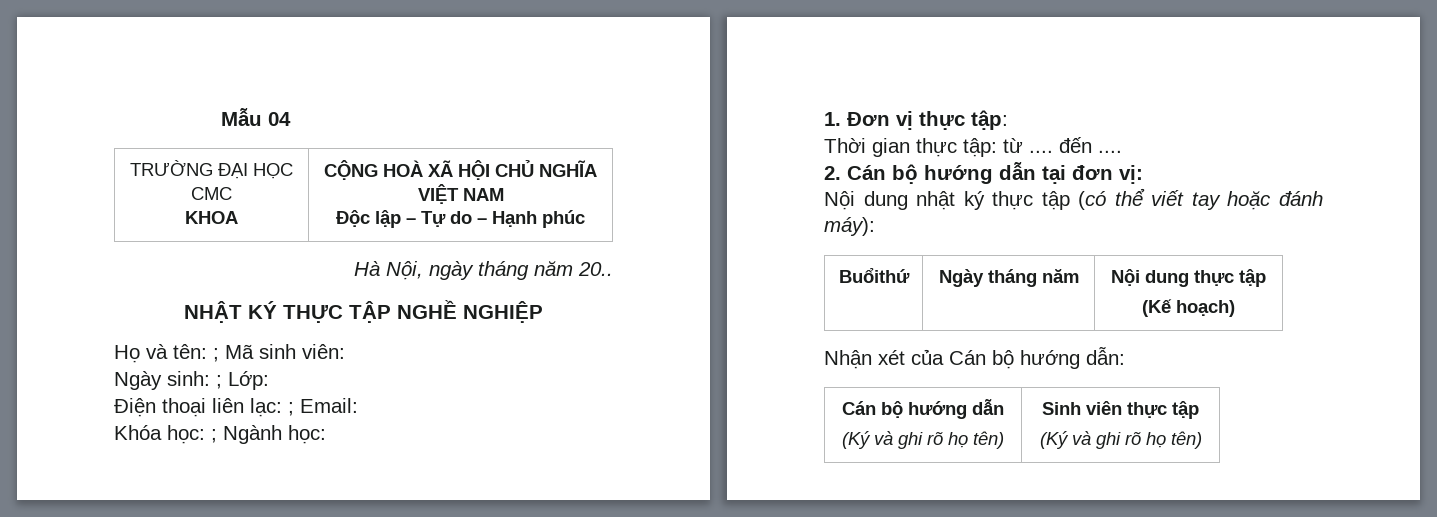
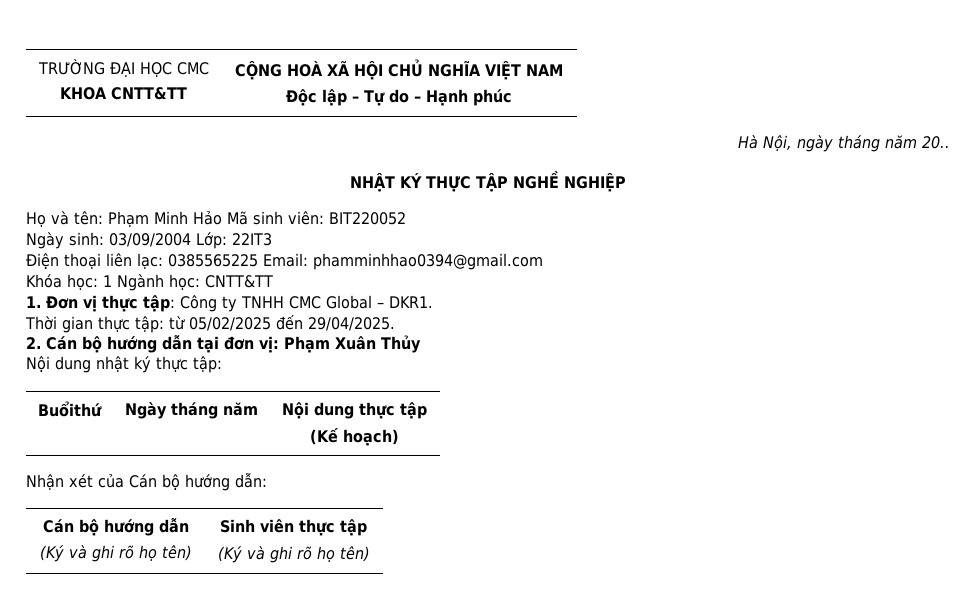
- Mẫu 04
  TRƯỜNG ĐẠI HỌC CMC
- KHOA | CỘNG HOÀ XÃ HỘI CHỦ NGHĨA VIỆT NAM
+ KHOA CNTT&TT | CỘNG HOÀ XÃ HỘI CHỦ NGHĨA VIỆT NAM
- Họ và tên: ; Mã sinh viên:
+ Họ và tên: Phạm Minh Hảo Mã sinh viên: BIT220052
- Ngày sinh: ; Lớp:
+ Ngày sinh: 03/09/2004 Lớp: 22IT3
- Điện thoại liên lạc: ; Email:
+ Điện thoại liên lạc: 0385565225 Email: phamminhhao0394@gmail.com
- Khóa học: ; Ngành học:
+ Khóa học: 1 Ngành học: CNTT&TT
- 1. Đơn vị thực tập:
+ 1. Đơn vị thực tập: Công ty TNHH CMC Global – DKR1.
- Thời gian thực tập: từ .... đến ....
+ Thời gian thực tập: từ 05/02/2025 đến 29/04/2025.
- 2. Cán bộ hướng dẫn tại đơn vị:
+ 2. Cán bộ hướng dẫn tại đơn vị: Phạm Xuân Thủy
- Nội dung nhật ký thực tập (có thể viết tay hoặc đánh máy):
+ Nội dung nhật ký thực tập:

